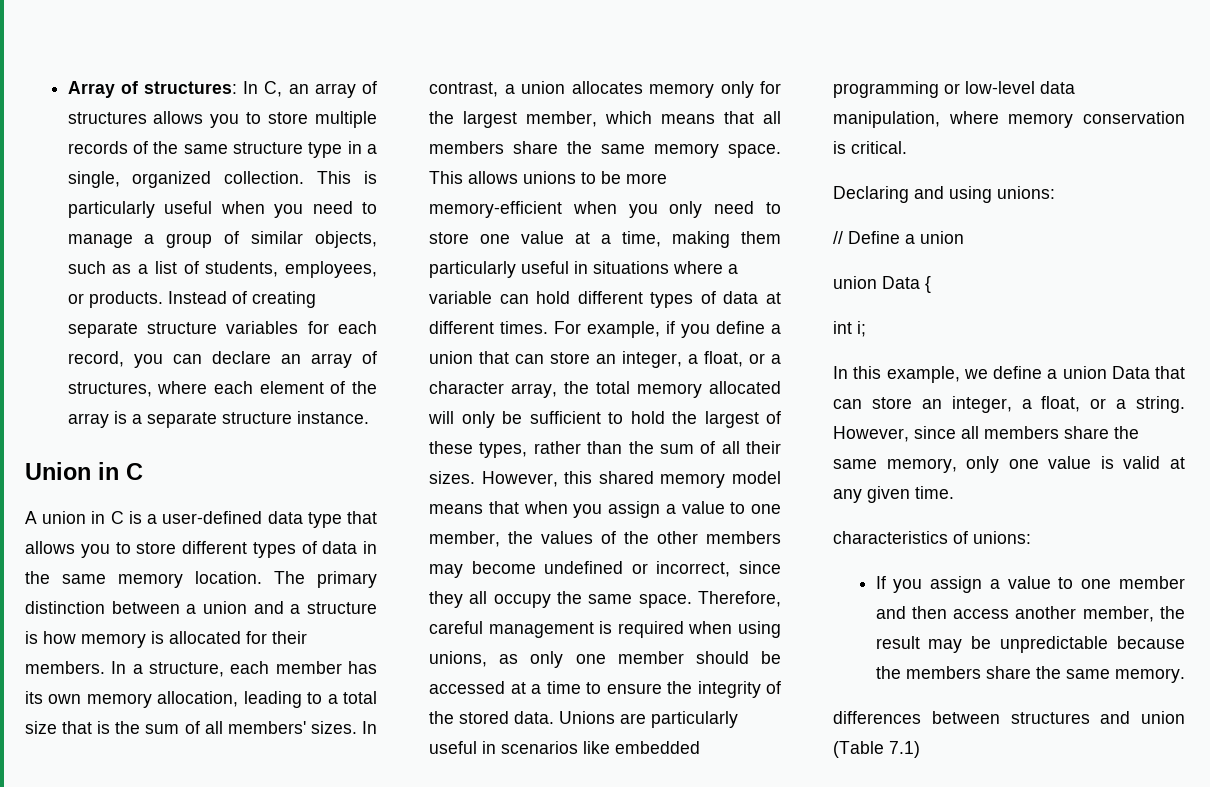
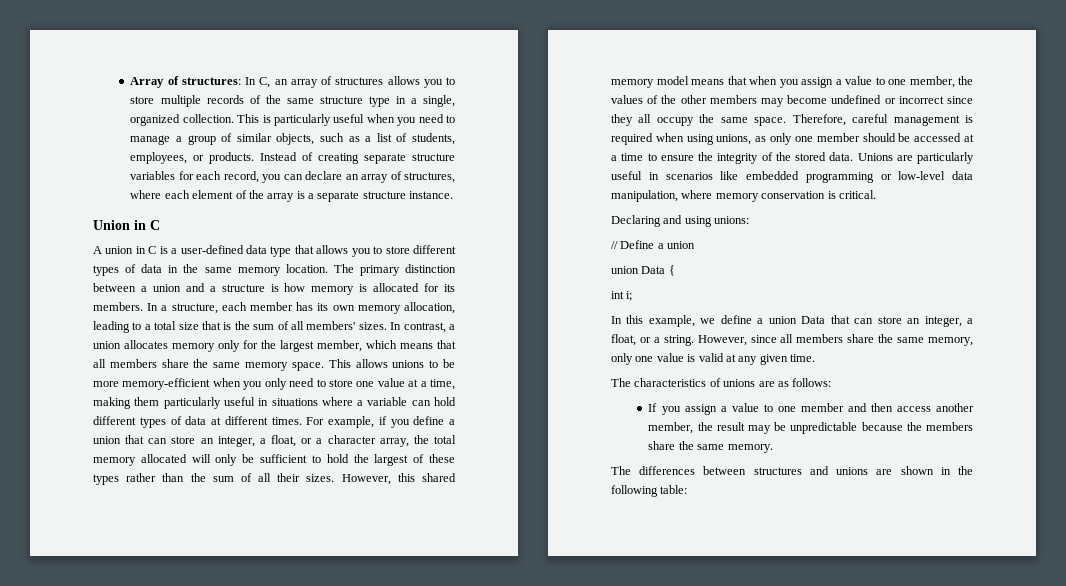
- The primary distinction between a union and a structure is how memory is allocated for their members.
+ The primary distinction between a union and a structure is how memory is allocated for its members.
- For example, if you define a union that can store an integer, a float, or a character array, the total memory allocated will only be sufficient to hold the largest of these types, rather than the sum of all their sizes.
+ For example, if you define a union that can store an integer, a float, or a character array, the total memory allocated will only be sufficient to hold the largest of these types rather than the sum of all their sizes.
- However, this shared memory model means that when you assign a value to one member, the values of the other members may become undefined or incorrect, since they all occupy the same space.
+ However, this shared memory model means that when you assign a value to one member, the values of the other members may become undefined or incorrect since they all occupy the same space.
- characteristics of unions:
+ The characteristics of unions are as follows:
- differences between structures and union (Table 7.1)
+ The differences between structures and unions are shown in the following table:

